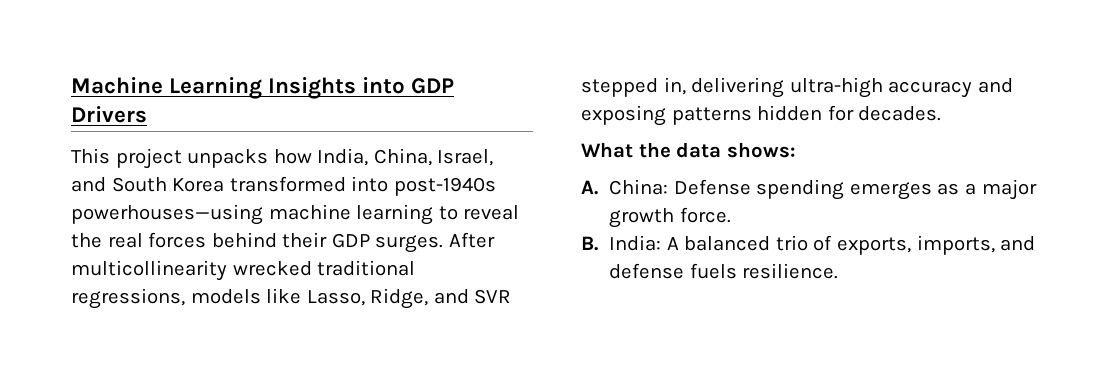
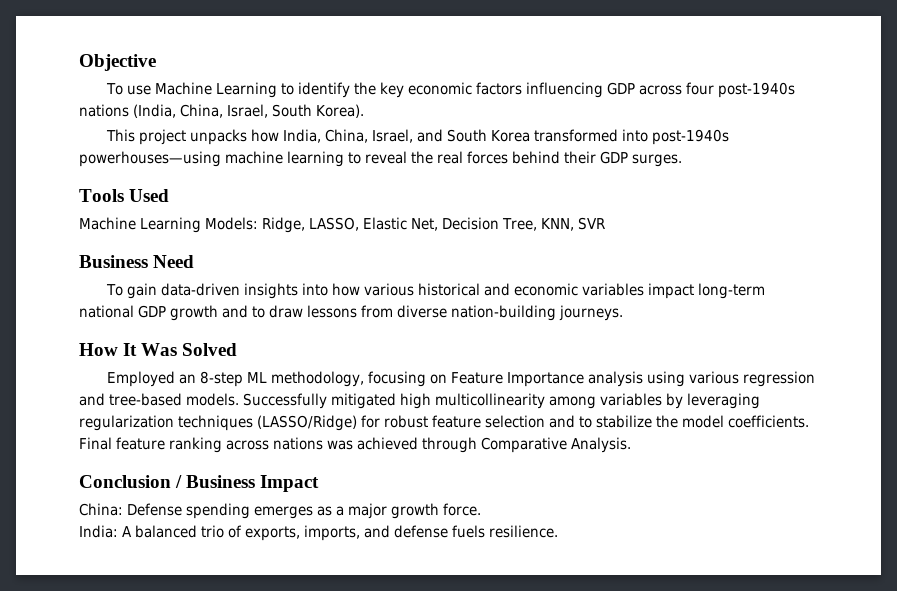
- Machine Learning Insights into GDP Drivers
+ Objective
+ To use Machine Learning to identify the key economic factors influencing GDP across four post-1940s nations (India, China, Israel, South Korea).
- This project unpacks how India, China, Israel, and South Korea transformed into post-1940s powerhouses—using machine learning to reveal the real forces behind their GDP surges. After multicollinearity wrecked traditional regressions, models like Lasso, Ridge, and SVR stepped in, delivering ultra-high accuracy and exposing patterns hidden for decades.
- What the data shows:
- A. China: Defense spending emerges as a major growth force.
+ This project unpacks how India, China, Israel, and South Korea transformed into post-1940s powerhouses—using machine learning to reveal the real forces behind their GDP surges.
+ Tools Used
+ Machine Learning Models: Ridge, LASSO, Elastic Net, Decision Tree, KNN, SVR
+ Business Need
+ To gain data-driven insights into how various historical and economic variables impact long-term national GDP growth and to draw lessons from diverse nation-building journeys.
+ How It Was Solved
+ Employed an 8-step ML methodology, focusing on Feature Importance analysis using various regression and tree-based models. Successfully mitigated high multicollinearity among variables by leveraging regularization techniques (LASSO/Ridge) for robust feature selection and to stabilize the model coefficients. Final feature ranking across nations was achieved through Comparative Analysis.
+ Conclusion / Business Impact
+ China: Defense spending emerges as a major growth force.
- B. India: A balanced trio of exports, imports, and defense fuels resilience.
+ India: A balanced trio of exports, imports, and defense fuels resilience.

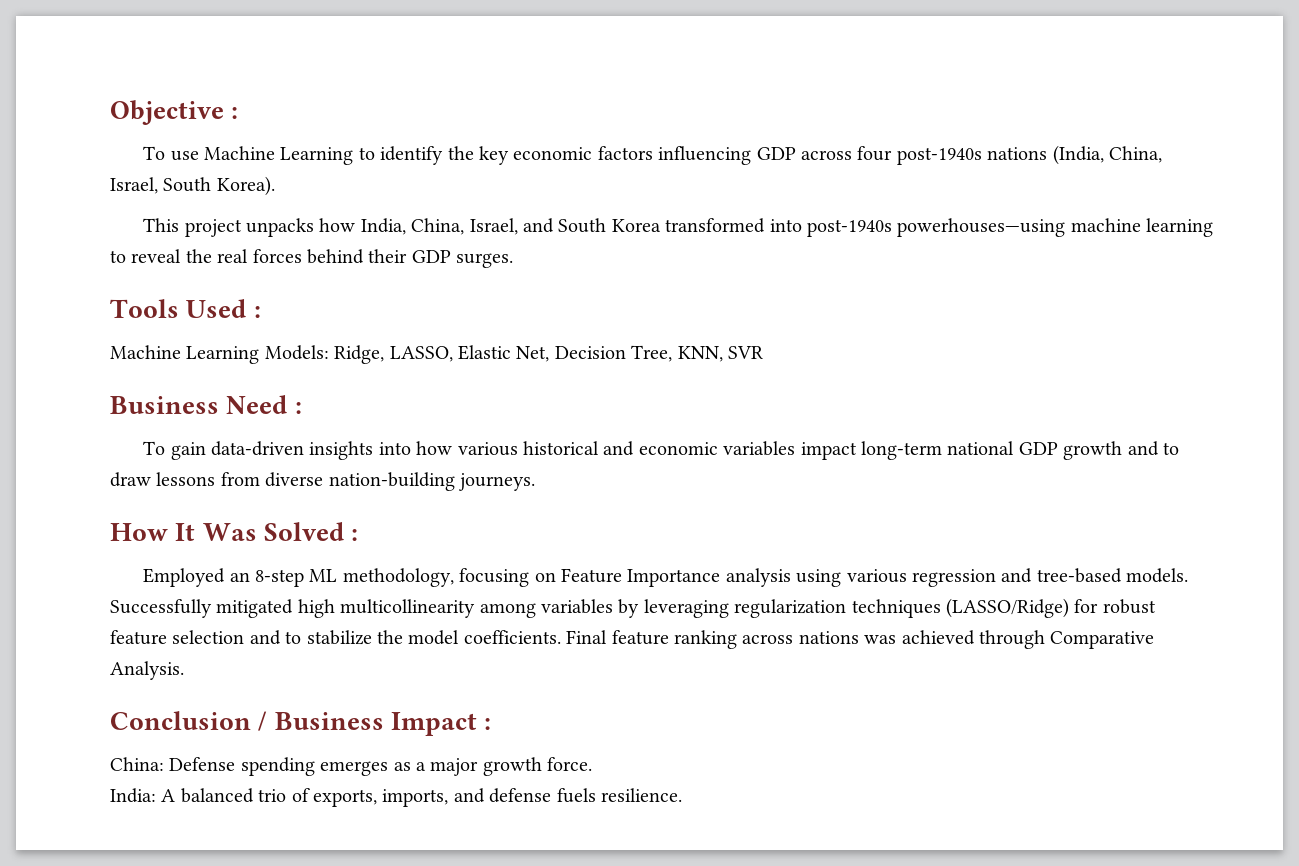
- Objective
+ Objective :
- Tools Used
+ Tools Used :
- Business Need
+ Business Need :
- How It Was Solved
+ How It Was Solved :
- Conclusion / Business Impact
+ Conclusion / Business Impact :

